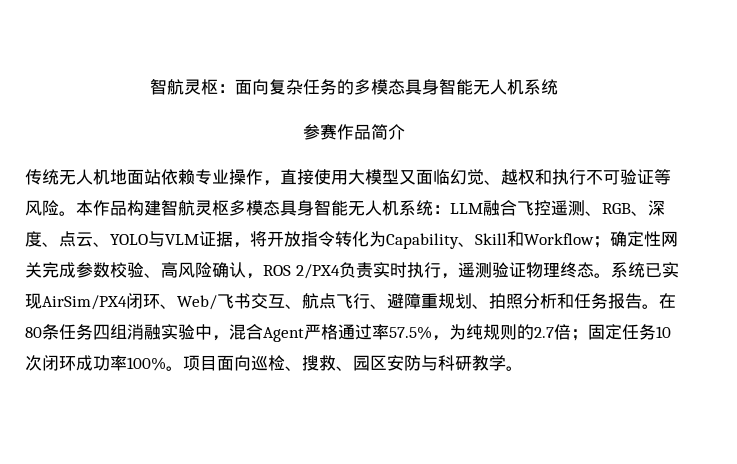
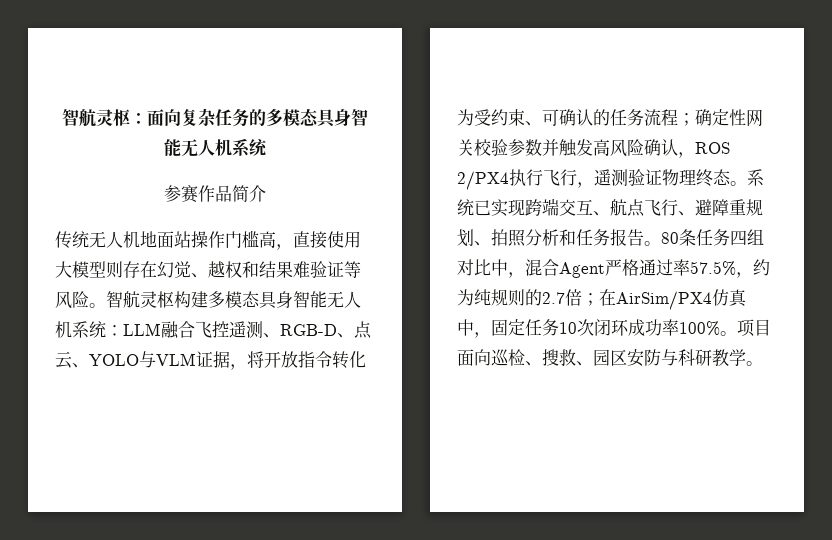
- 传统无人机地面站依赖专业操作，直接使用大模型又面临幻觉、越权和执行不可验证等风险。
+ 传统无人机地面站操作门槛高，直接使用大模型则存在幻觉、越权和结果难验证等风险。
- 本作品构建智航灵枢多模态具身智能无人机系统：LLM融合飞控遥测、RGB、深度、点云、YOLO与VLM证据，将开放指令转化为Capability、Skill和Workflow；确定性网关完成参数校验、高风险确认，ROS 2/PX4负责实时执行，遥测验证物理终态。
+ 智航灵枢构建多模态具身智能无人机系统：LLM融合飞控遥测、RGB-D、点云、YOLO与VLM证据，将开放指令转化为受约束、可确认的任务流程；确定性网关校验参数并触发高风险确认，ROS 2/PX4执行飞行，遥测验证物理终态。
- 系统已实现AirSim/PX4闭环、Web/飞书交互、航点飞行、避障重规划、拍照分析和任务报告。
+ 系统已实现跨端交互、航点飞行、避障重规划、拍照分析和任务报告。
- 在80条任务四组消融实验中，混合Agent严格通过率57.5%，为纯规则的2.7倍；固定任务10次闭环成功率100%。
+ 80条任务四组对比中，混合Agent严格通过率57.5%，约为纯规则的2.7倍；在AirSim/PX4仿真中，固定任务10次闭环成功率100%。

